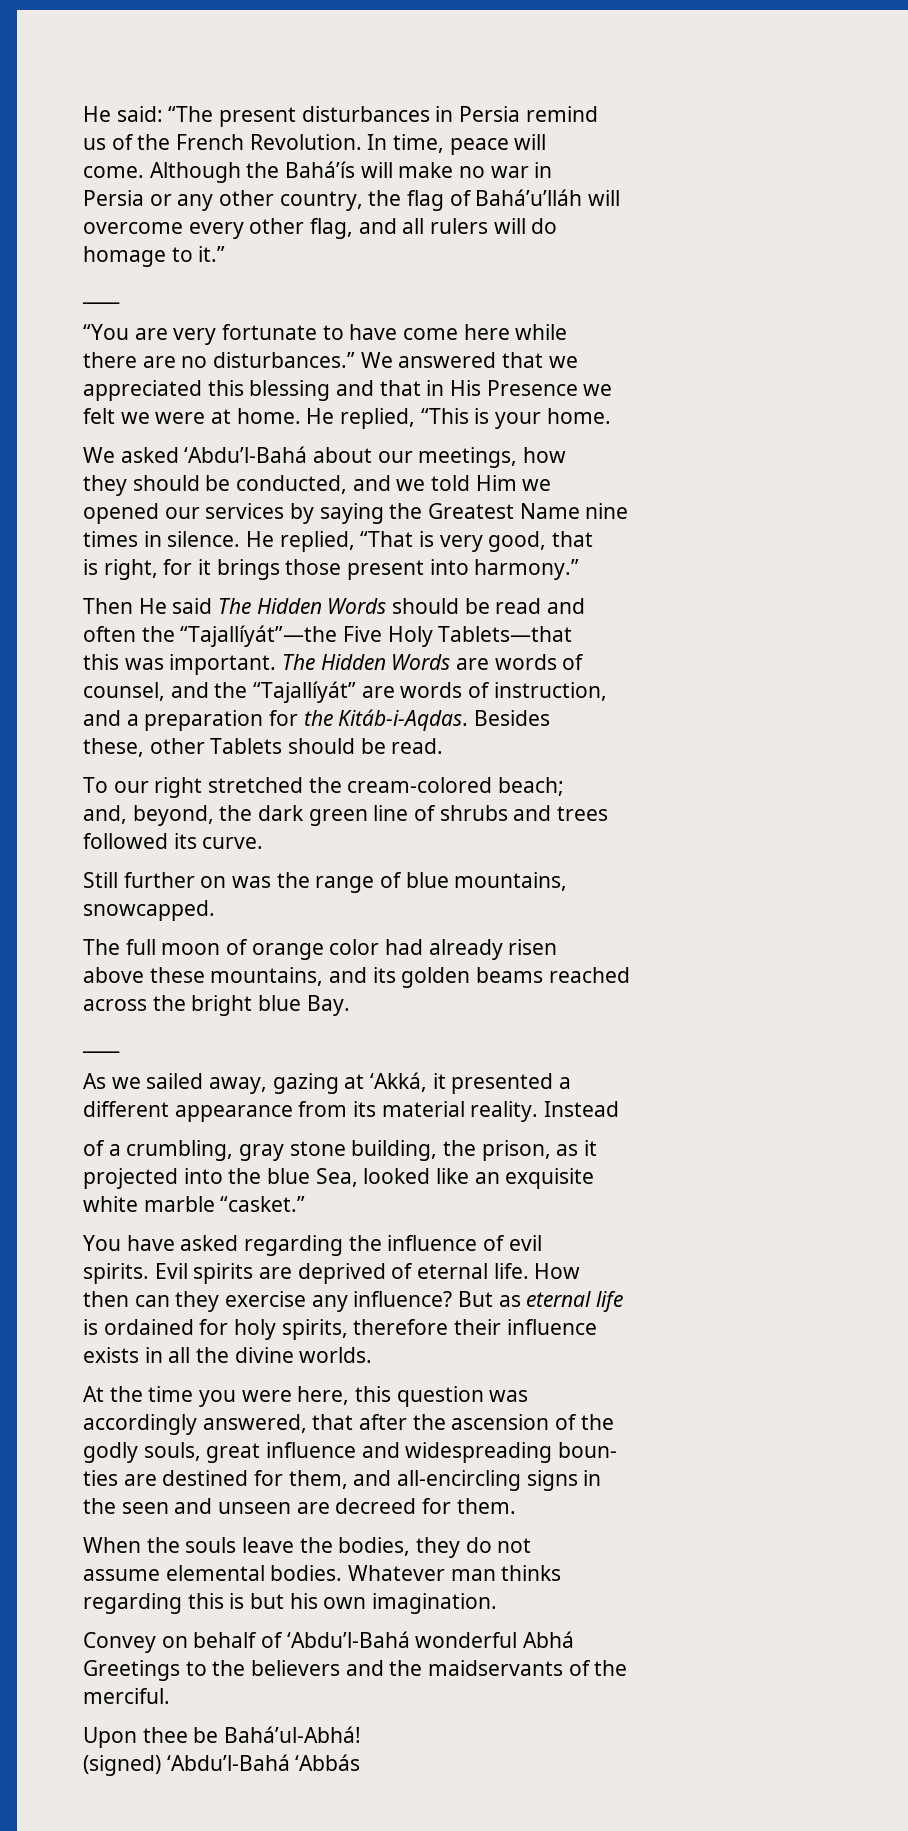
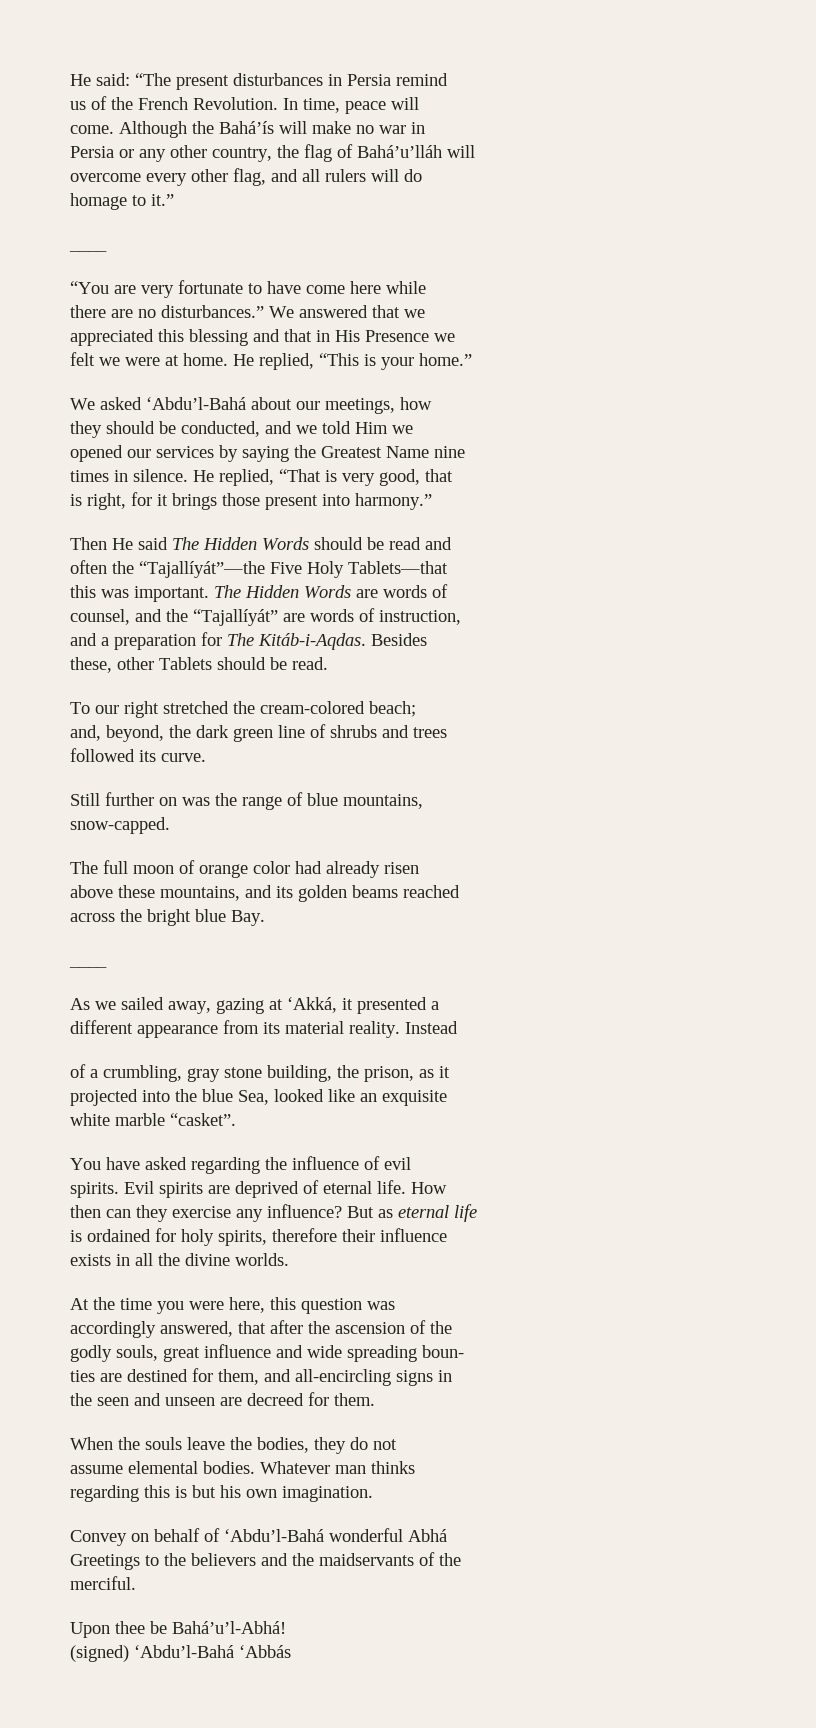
- He replied, “This is your home.
+ He replied, “This is your home.”
- and a preparation for the Kitáb-i-Aqdas.
+ and a preparation for The Kitáb-i-Aqdas.
- snowcapped.
+ snow-capped.
- white marble “casket.”
+ white marble “casket”.
- godly souls, great influence and widespreading boun-
+ godly souls, great influence and wide spreading boun-
- Upon thee be Bahá’ul-Abhá!
+ Upon thee be Bahá’u’l-Abhá!

